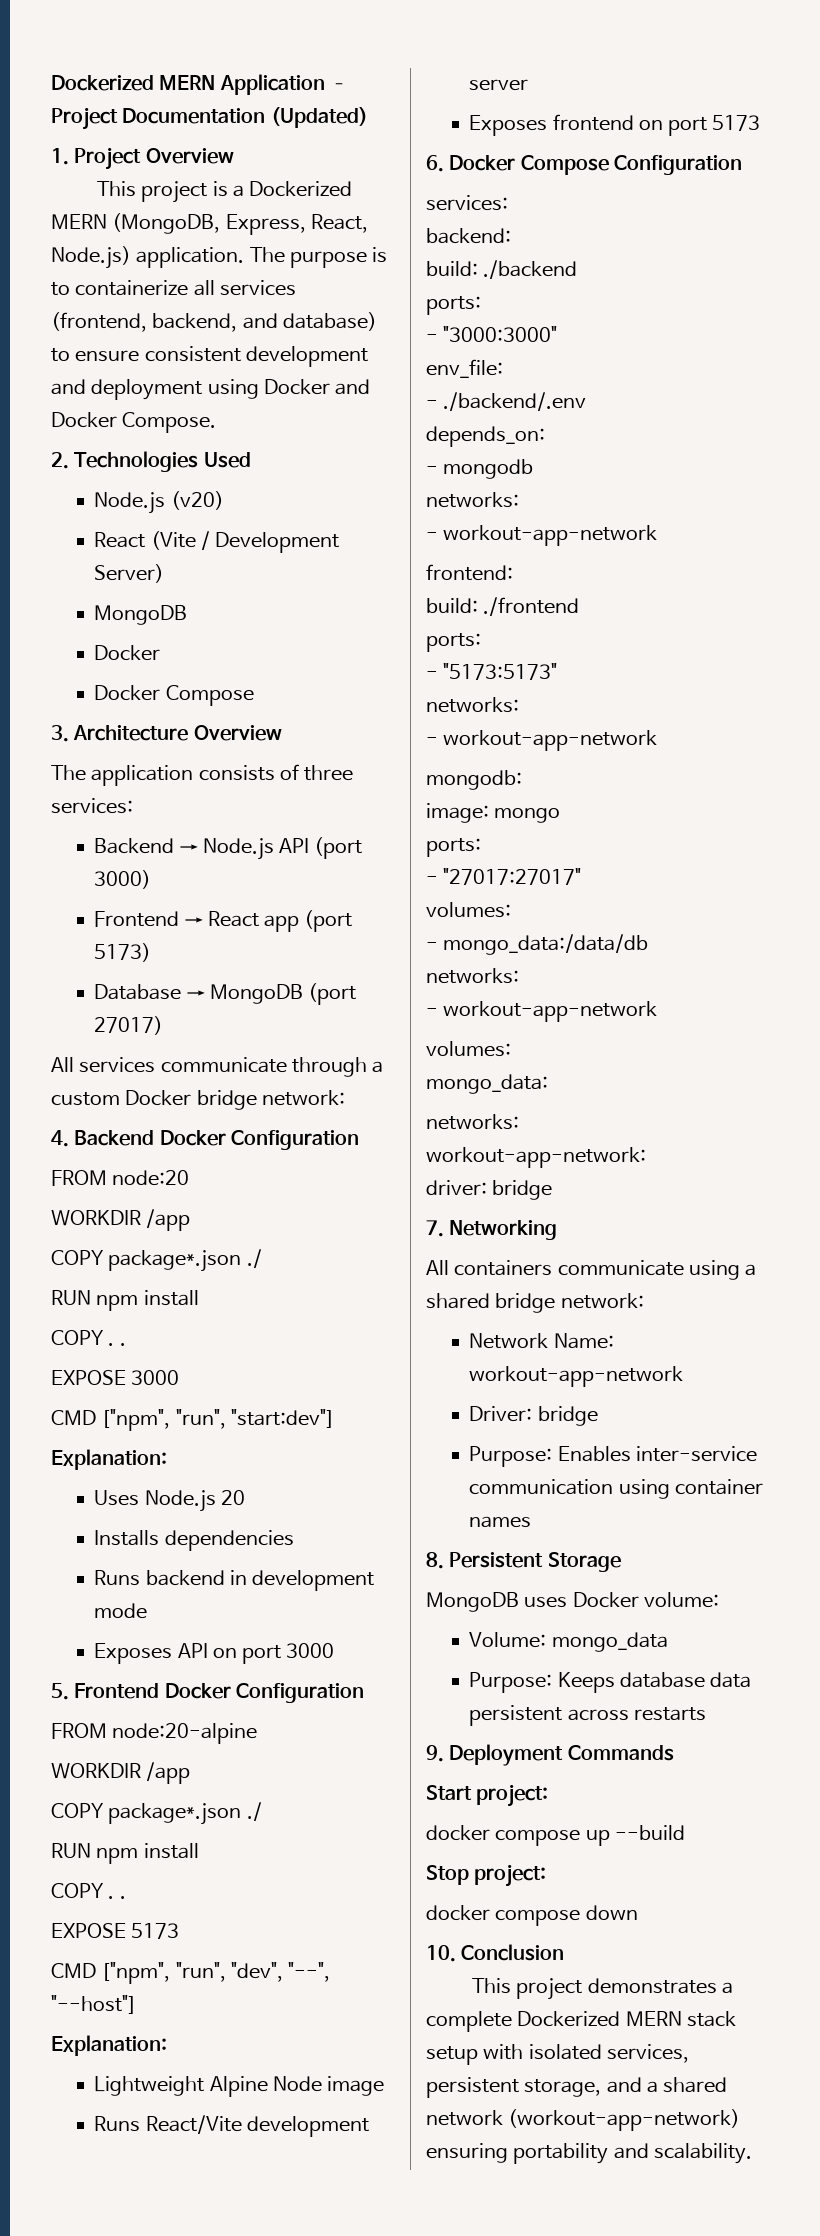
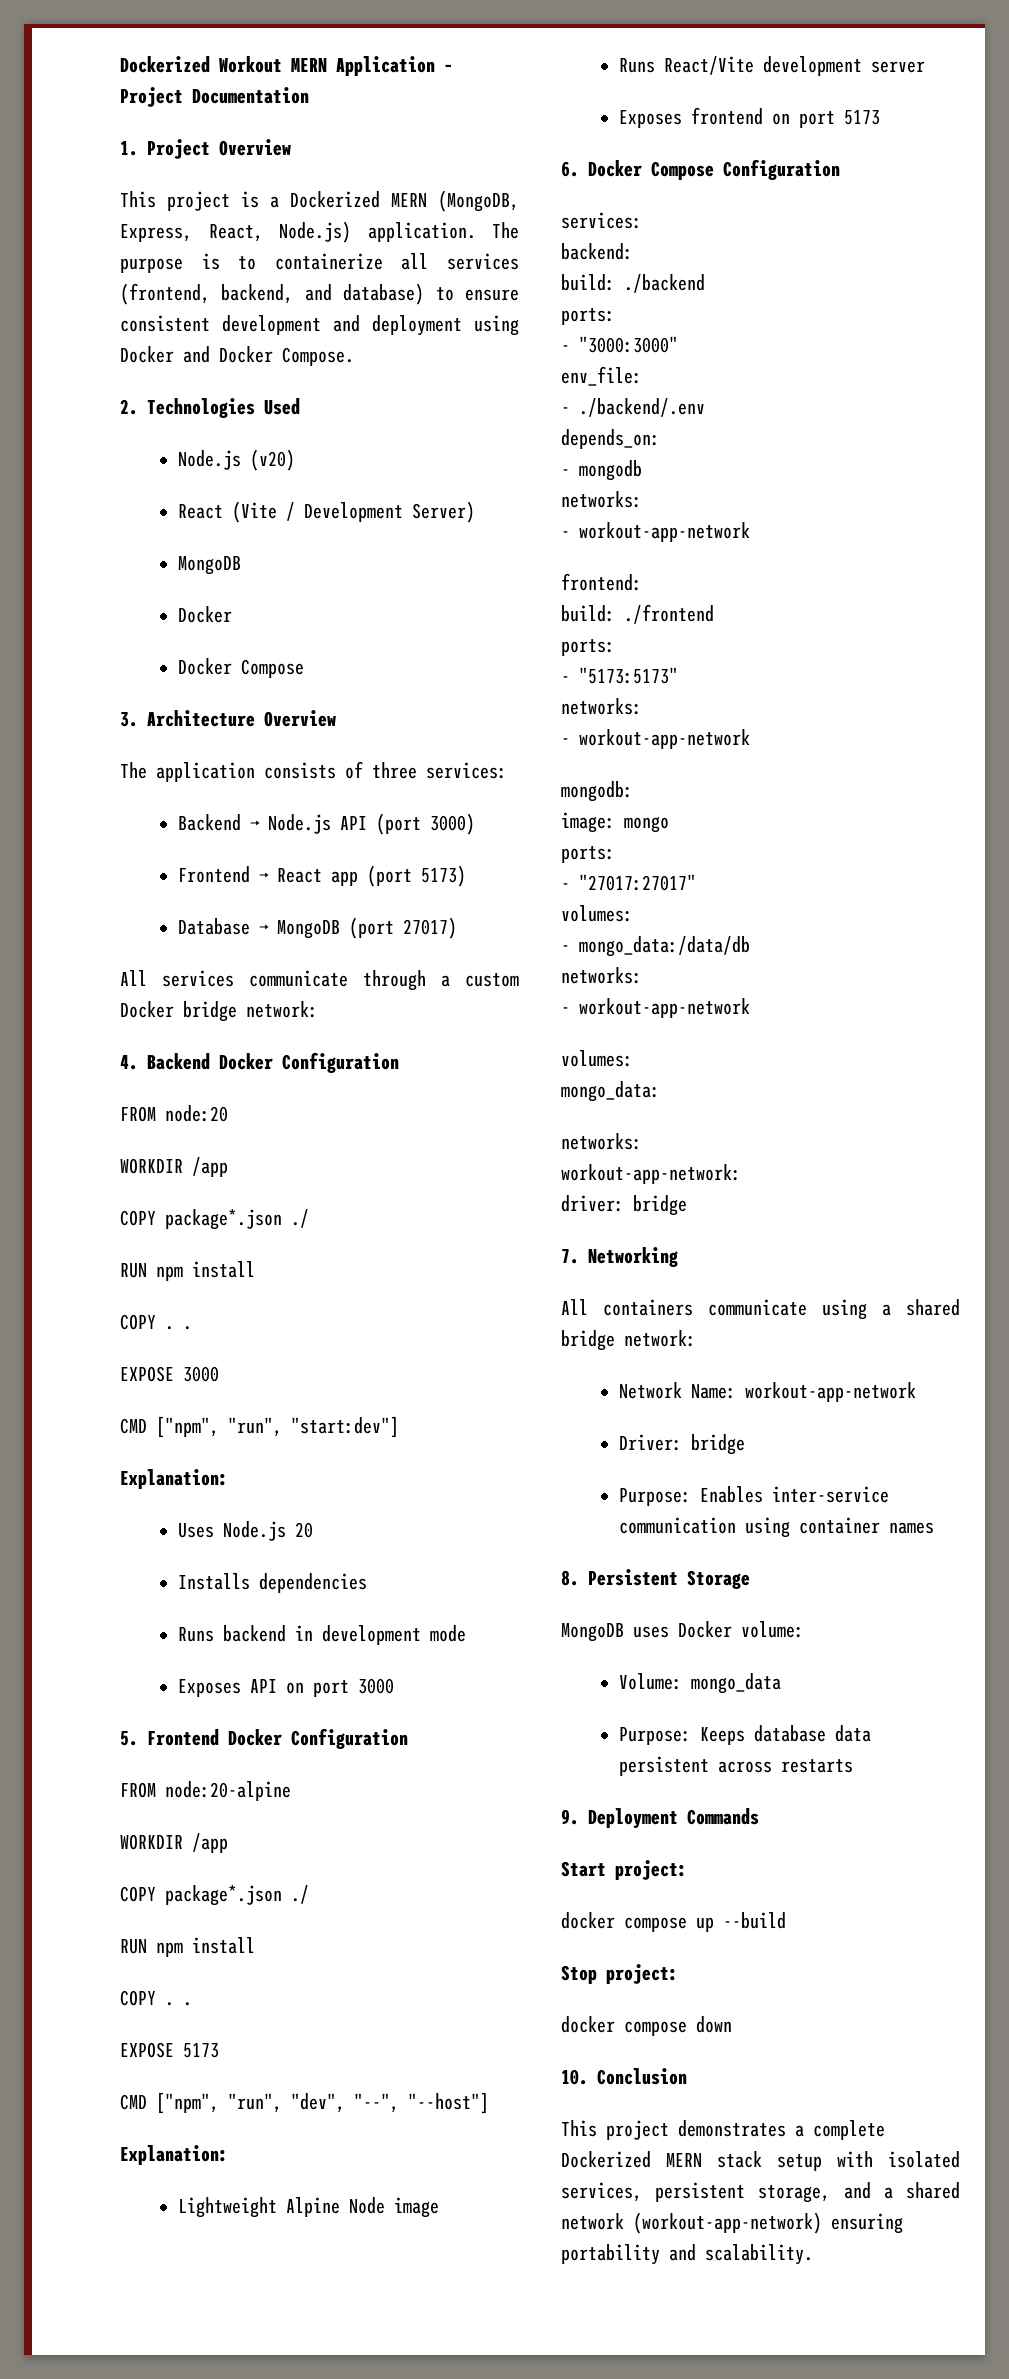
- Dockerized MERN Application – Project Documentation (Updated)
+ Dockerized Workout MERN Application – Project Documentation

